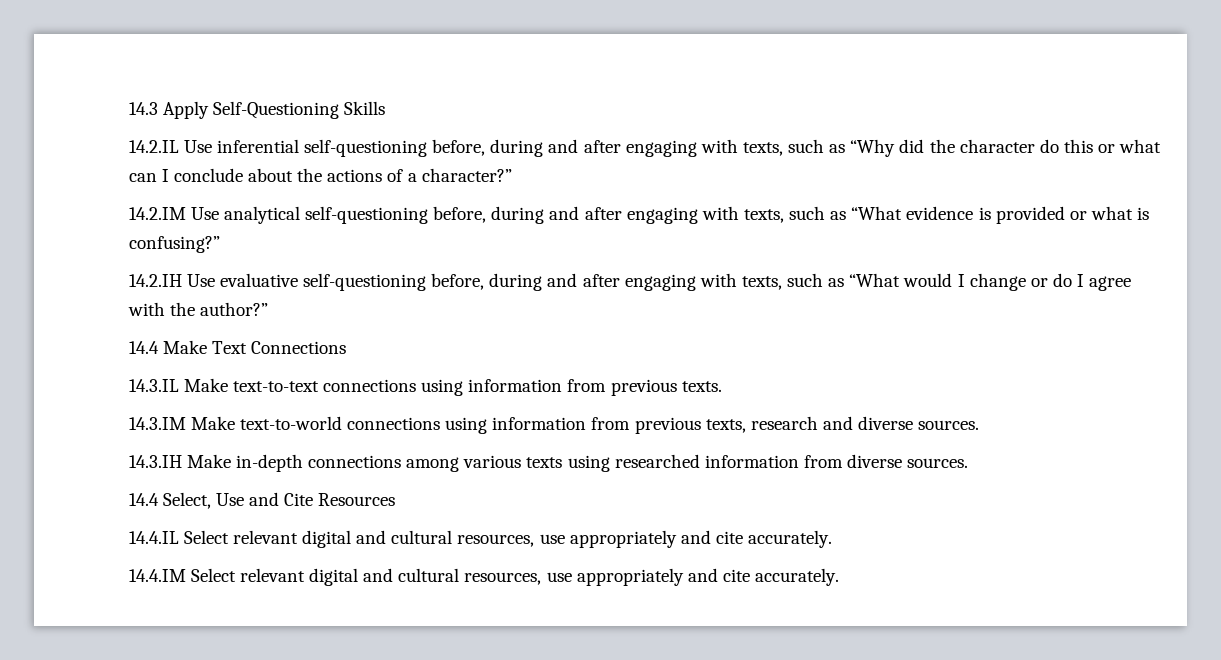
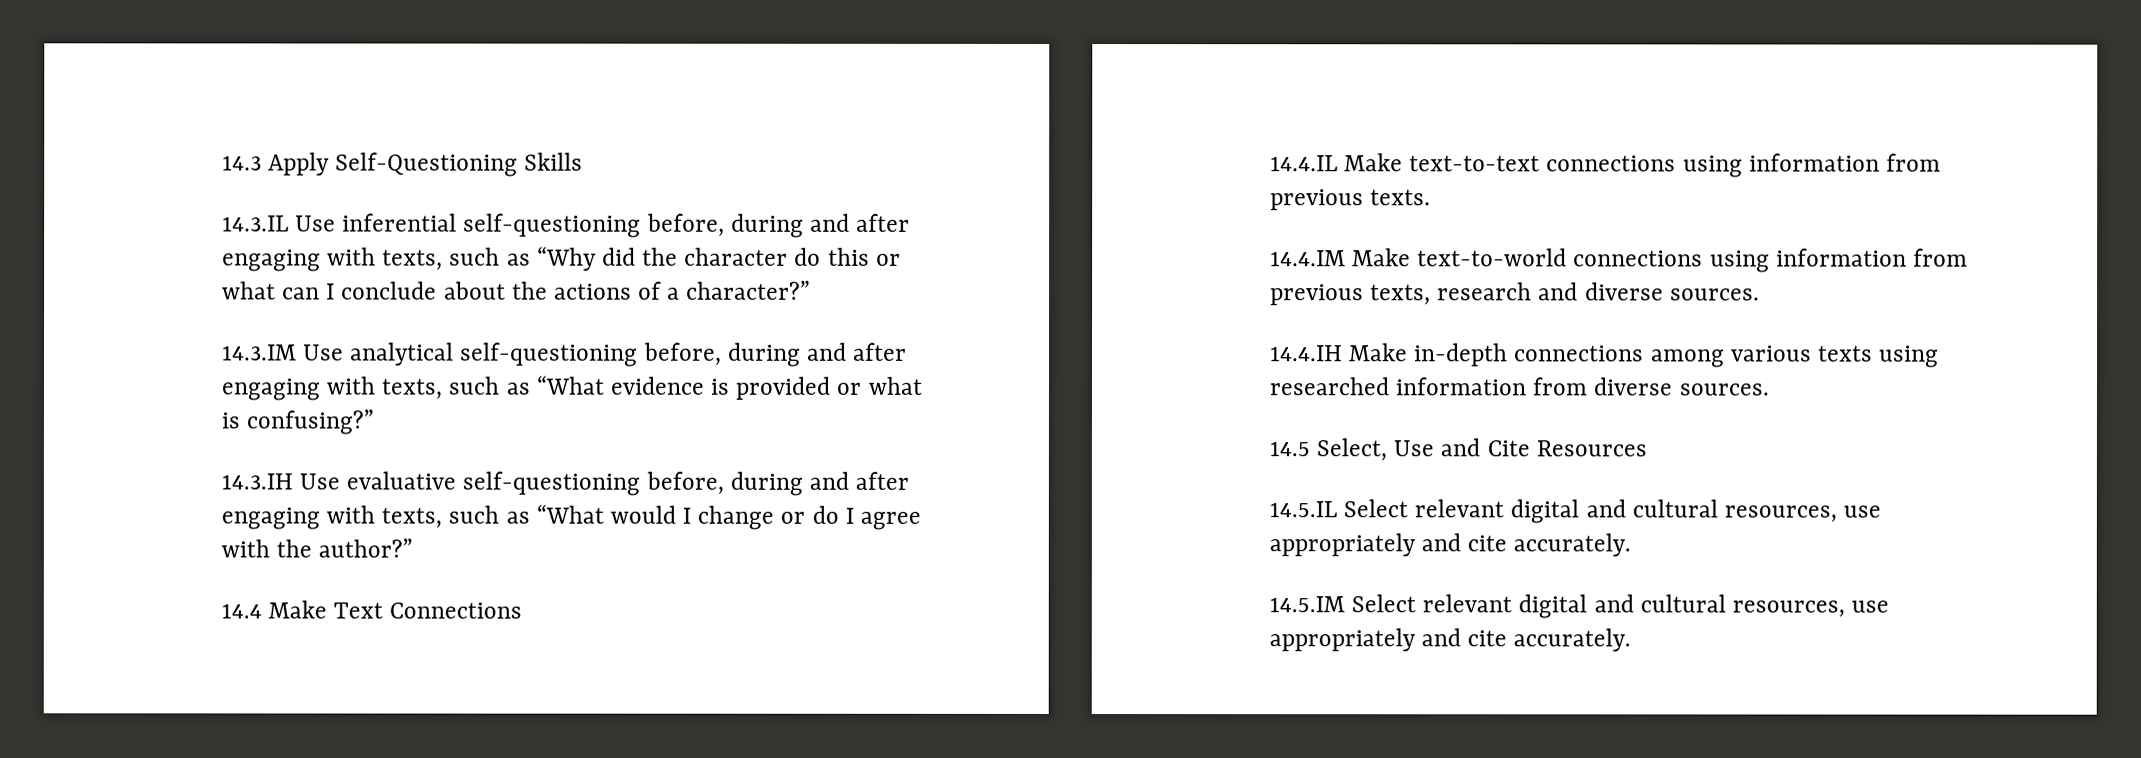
- 14.2.IL Use inferential self-questioning before, during and after engaging with texts, such as “Why did the character do this or what can I conclude about the actions of a character?”
+ 14.3.IL Use inferential self-questioning before, during and after engaging with texts, such as “Why did the character do this or what can I conclude about the actions of a character?”
- 14.2.IM Use analytical self-questioning before, during and after engaging with texts, such as “What evidence is provided or what is confusing?”
+ 14.3.IM Use analytical self-questioning before, during and after engaging with texts, such as “What evidence is provided or what is confusing?”
- 14.2.IH Use evaluative self-questioning before, during and after engaging with texts, such as “What would I change or do I agree with the author?”
+ 14.3.IH Use evaluative self-questioning before, during and after engaging with texts, such as “What would I change or do I agree with the author?”
- 14.3.IL Make text-to-text connections using information from previous texts.
+ 14.4.IL Make text-to-text connections using information from previous texts.
- 14.3.IM Make text-to-world connections using information from previous texts, research and diverse sources.
+ 14.4.IM Make text-to-world connections using information from previous texts, research and diverse sources.
- 14.3.IH Make in-depth connections among various texts using researched information from diverse sources.
+ 14.4.IH Make in-depth connections among various texts using researched information from diverse sources.
- 14.4 Select, Use and Cite Resources
+ 14.5 Select, Use and Cite Resources
- 14.4.IL Select relevant digital and cultural resources, use appropriately and cite accurately.
+ 14.5.IL Select relevant digital and cultural resources, use appropriately and cite accurately.
- 14.4.IM Select relevant digital and cultural resources, use appropriately and cite accurately.
+ 14.5.IM Select relevant digital and cultural resources, use appropriately and cite accurately.

